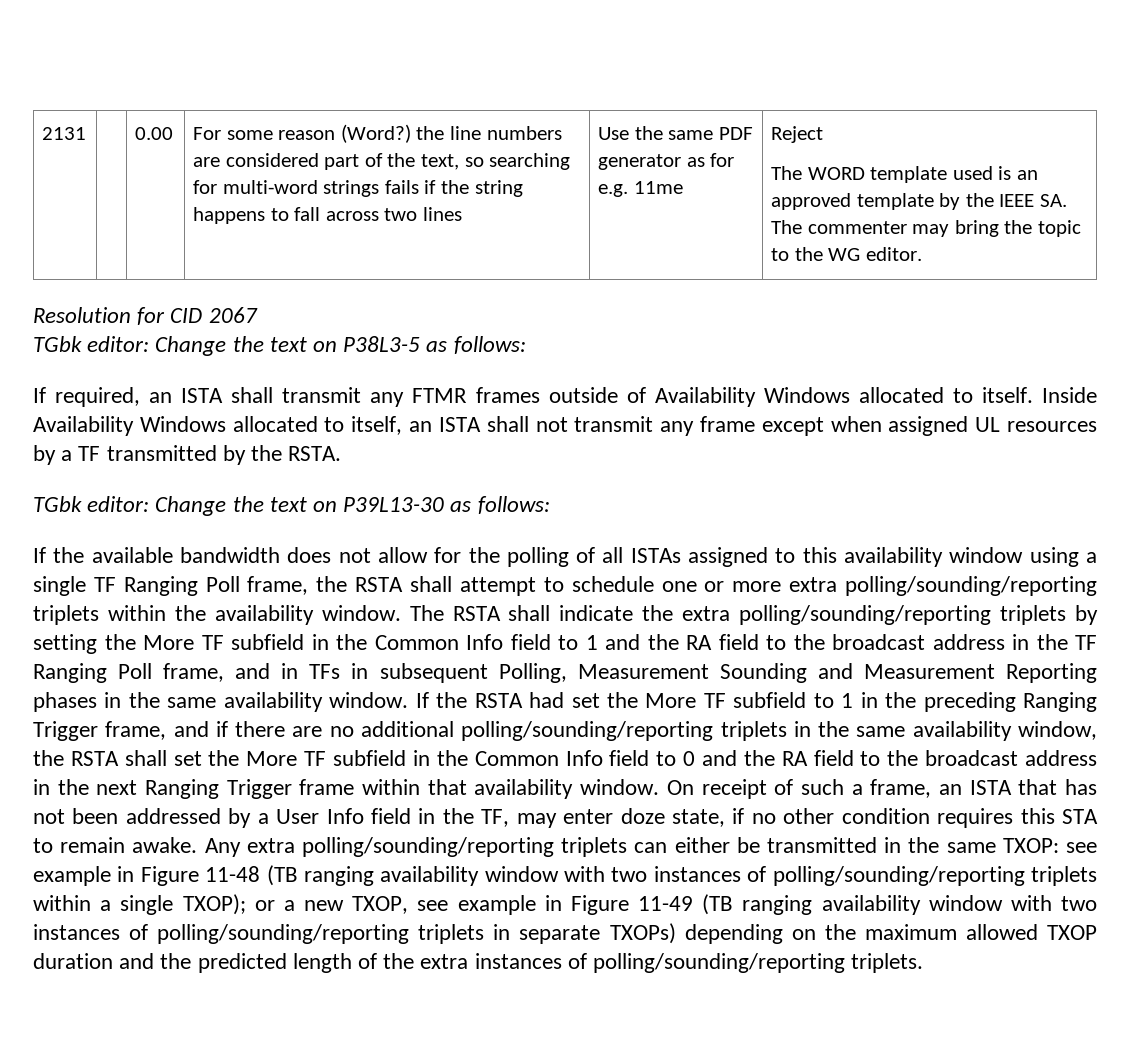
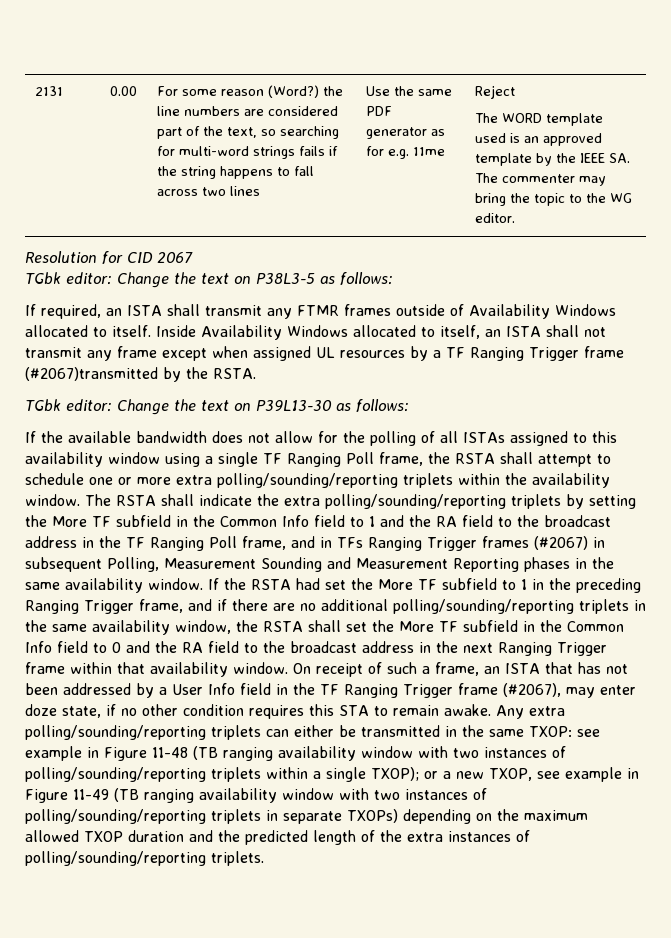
- Inside Availability Windows allocated to itself, an ISTA shall not transmit any frame except when assigned UL resources by a TF transmitted by the RSTA.
+ Inside Availability Windows allocated to itself, an ISTA shall not transmit any frame except when assigned UL resources by a TF Ranging Trigger frame (#2067)transmitted by the RSTA.
- The RSTA shall indicate the extra polling/sounding/reporting triplets by setting the More TF subfield in the Common Info field to 1 and the RA field to the broadcast address in the TF Ranging Poll frame, and in TFs in subsequent Polling, Measurement Sounding and Measurement Reporting phases in the same availability window.
+ The RSTA shall indicate the extra polling/sounding/reporting triplets by setting the More TF subfield in the Common Info field to 1 and the RA field to the broadcast address in the TF Ranging Poll frame, and in TFs Ranging Trigger frames (#2067) in subsequent Polling, Measurement Sounding and Measurement Reporting phases in the same availability window.
- On receipt of such a frame, an ISTA that has not been addressed by a User Info field in the TF, may enter doze state, if no other condition requires this STA to remain awake.
+ On receipt of such a frame, an ISTA that has not been addressed by a User Info field in the TF Ranging Trigger frame (#2067), may enter doze state, if no other condition requires this STA to remain awake.

